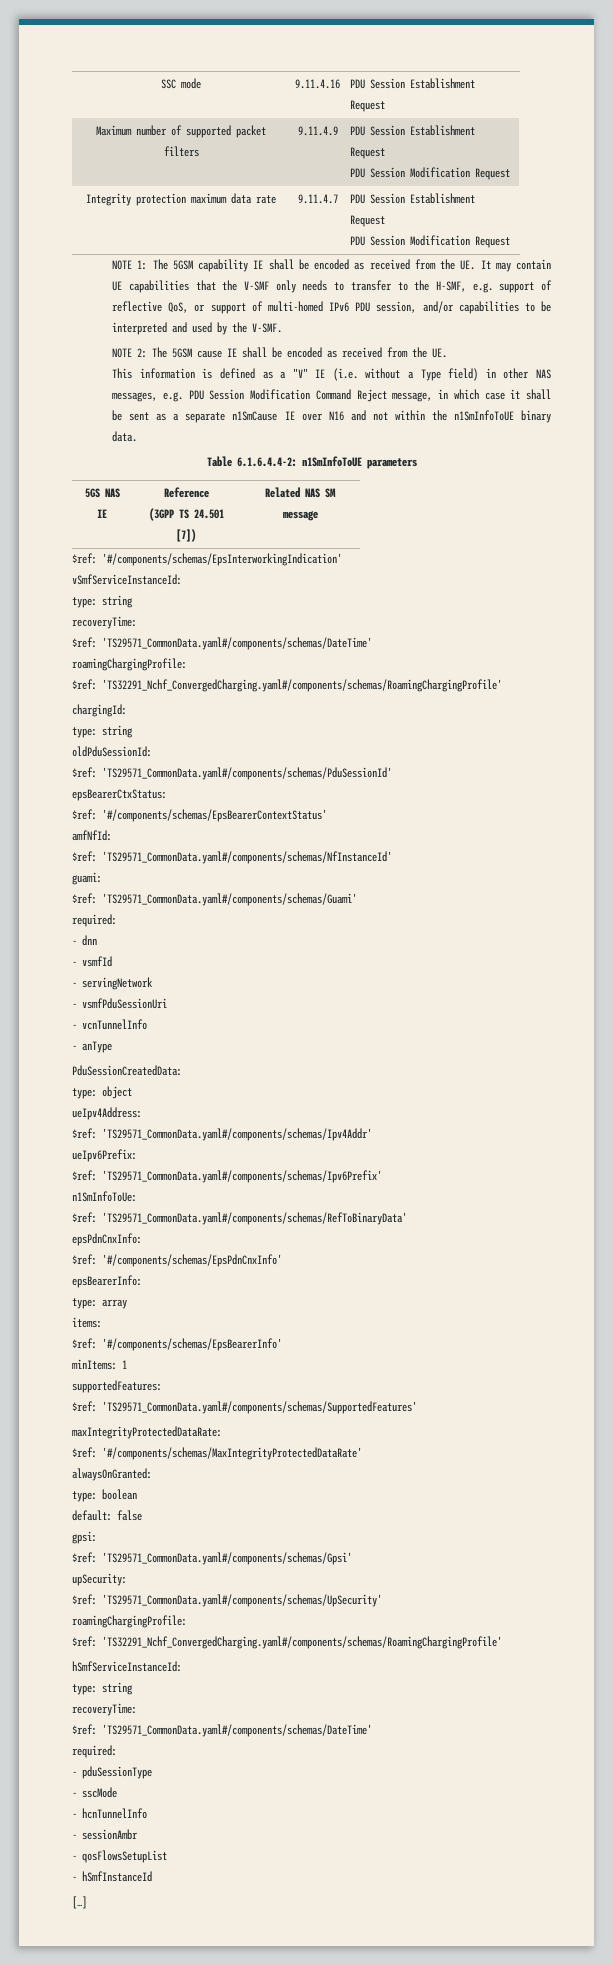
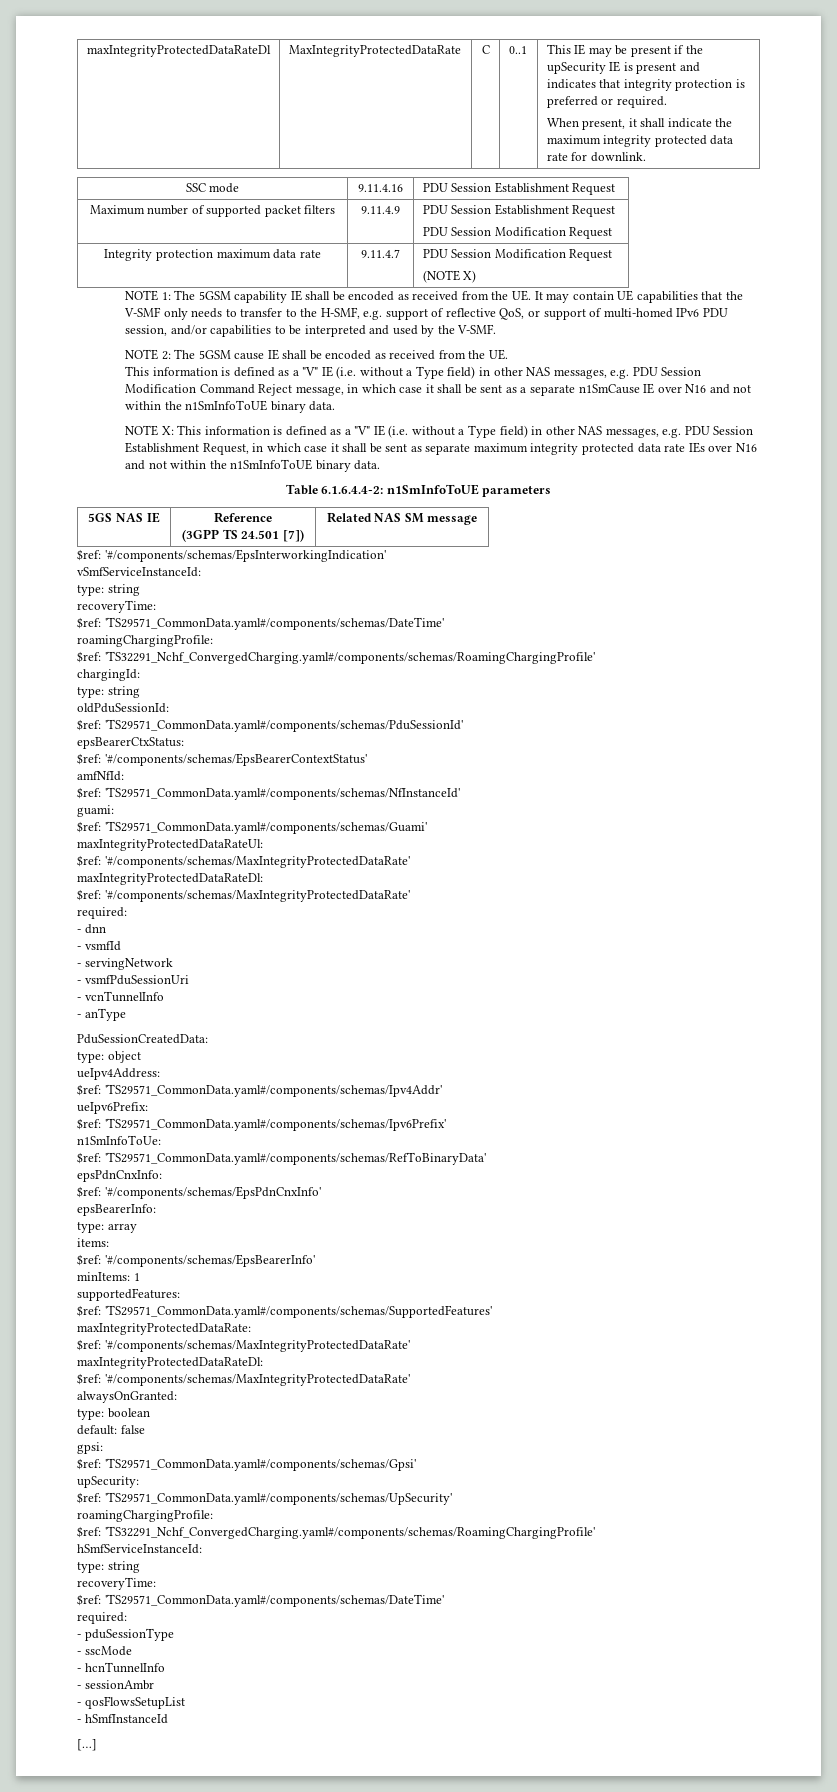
+ maxIntegrityProtectedDataRateDl | MaxIntegrityProtectedDataRate | C | 0..1 | This IE may be present if the upSecurity IE is present and indicates that integrity protection is preferred or required.
+ When present, it shall indicate the maximum integrity protected data rate for downlink.
- Integrity protection maximum data rate | 9.11.4.7 | PDU Session Establishment Request
- PDU Session Modification Request
+ Integrity protection maximum data rate | 9.11.4.7 | PDU Session Modification Request
+ (NOTE X)
+ NOTE X: This information is defined as a "V" IE (i.e. without a Type field) in other NAS messages, e.g. PDU Session Establishment Request, in which case it shall be sent as separate maximum integrity protected data rate IEs over N16 and not within the n1SmInfoToUE binary data.
+ maxIntegrityProtectedDataRateUl:
+ $ref: '#/components/schemas/MaxIntegrityProtectedDataRate'
+ maxIntegrityProtectedDataRateDl:
+ $ref: '#/components/schemas/MaxIntegrityProtectedDataRate'
  maxIntegrityProtectedDataRate:
+ $ref: '#/components/schemas/MaxIntegrityProtectedDataRate'
+ maxIntegrityProtectedDataRateDl:

